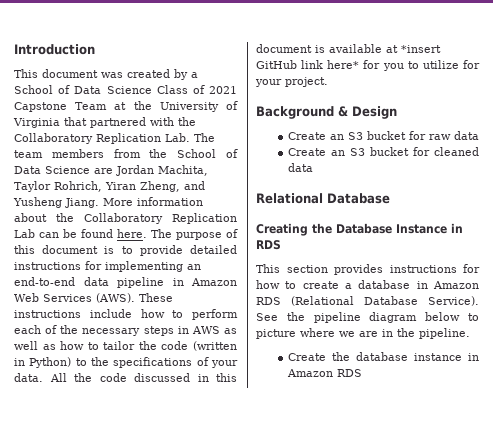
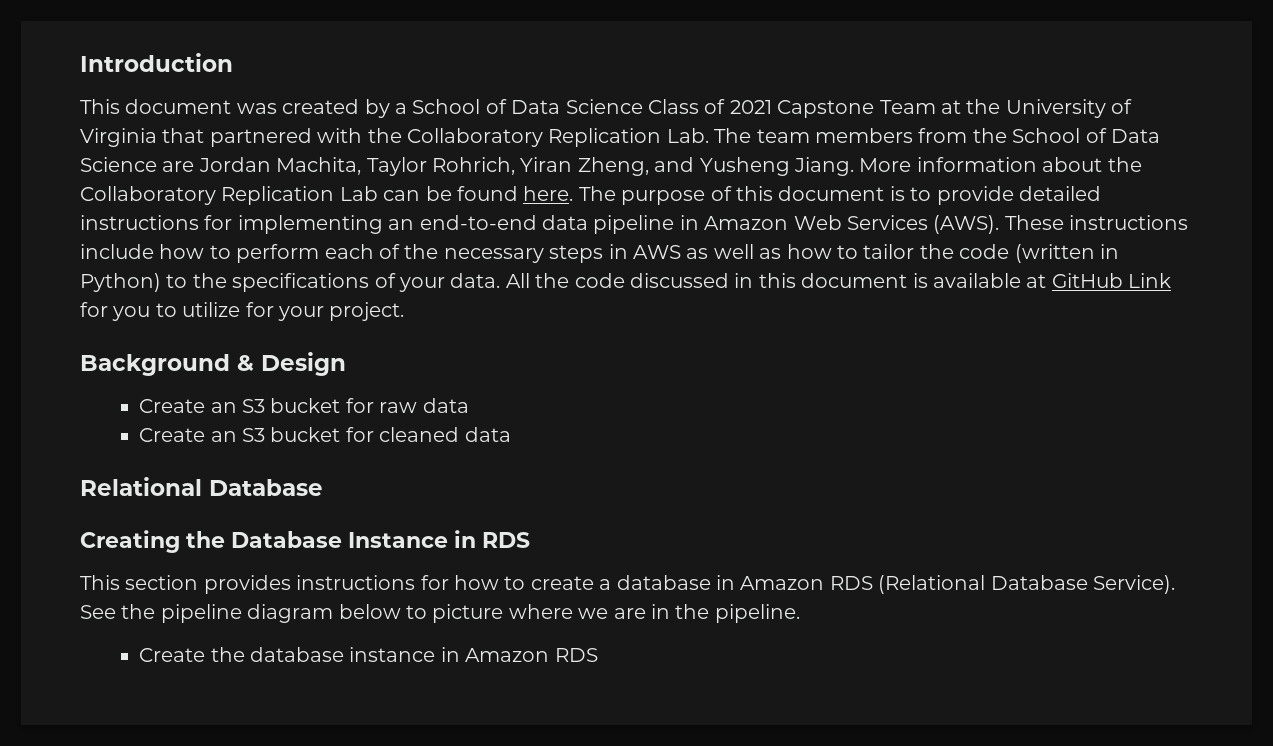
- All the code discussed in this document is available at *insert GitHub link here* for you to utilize for your project.
+ All the code discussed in this document is available at GitHub Link for you to utilize for your project.

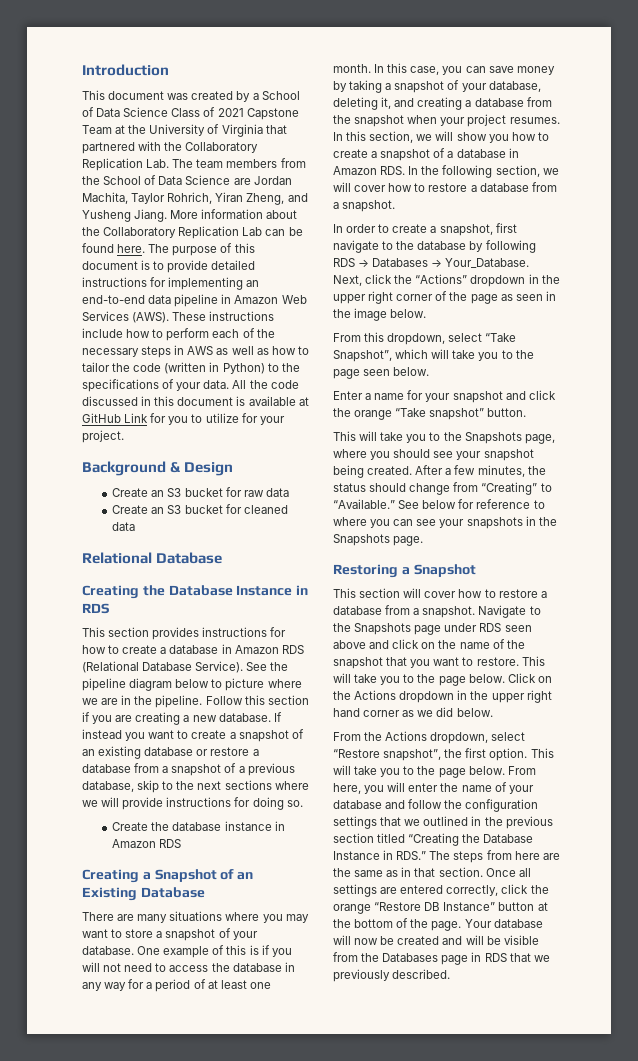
+ Follow this section if you are creating a new database. If instead you want to create a snapshot of an existing database or restore a database from a snapshot of a previous database, skip to the next sections where we will provide instructions for doing so.
+ Creating a Snapshot of an Existing Database
+ There are many situations where you may want to store a snapshot of your database. One example of this is if you will not need to access the database in any way for a period of at least one month. In this case, you can save money by taking a snapshot of your database, deleting it, and creating a database from the snapshot when your project resumes. In this section, we will show you how to create a snapshot of a database in Amazon RDS. In the following section, we will cover how to restore a database from a snapshot.
+ In order to create a snapshot, first navigate to the database by following RDS → Databases → Your_Database. Next, click the “Actions” dropdown in the upper right corner of the page as seen in the image below.
+ From this dropdown, select “Take Snapshot”, which will take you to the page seen below.
+ Enter a name for your snapshot and click the orange “Take snapshot” button.
+ This will take you to the Snapshots page, where you should see your snapshot being created. After a few minutes, the status should change from “Creating” to “Available.” See below for reference to where you can see your snapshots in the Snapshots page.
+ Restoring a Snapshot
+ This section will cover how to restore a database from a snapshot. Navigate to the Snapshots page under RDS seen above and click on the name of the snapshot that you want to restore. This will take you to the page below. Click on the Actions dropdown in the upper right hand corner as we did below.
+ From the Actions dropdown, select “Restore snapshot”, the first option. This will take you to the page below. From here, you will enter the name of your database and follow the configuration settings that we outlined in the previous section titled “Creating the Database Instance in RDS.” The steps from here are the same as in that section. Once all settings are entered correctly, click the orange “Restore DB Instance” button at the bottom of the page. Your database will now be created and will be visible from the Databases page in RDS that we previously described.

